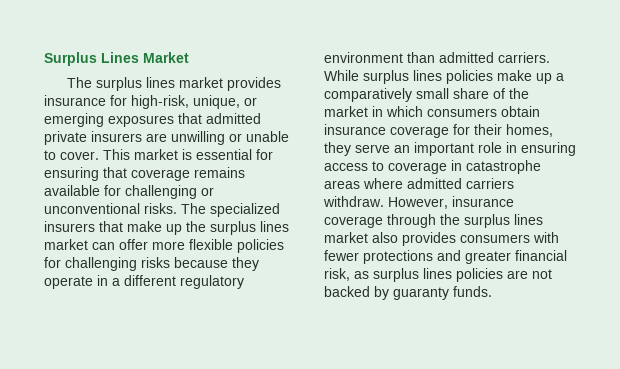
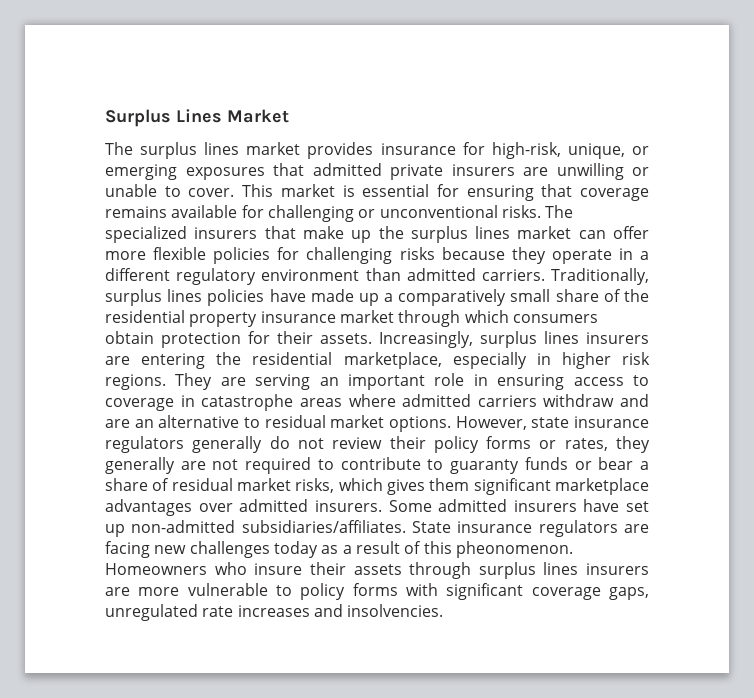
- While surplus lines policies make up a comparatively small share of the market in which consumers obtain insurance coverage for their homes, they serve an important role in ensuring access to coverage in catastrophe areas where admitted carriers withdraw. However, insurance coverage through the surplus lines market also provides consumers with fewer protections and greater financial risk, as surplus lines policies are not backed by guaranty funds.
+ Traditionally, surplus lines policies have made up a comparatively small share of the residential property insurance market through which consumers obtain protection for their assets. Increasingly, surplus lines insurers are entering the residential marketplace, especially in higher risk regions. They are serving an important role in ensuring access to coverage in catastrophe areas where admitted carriers withdraw and are an alternative to residual market options. However, state insurance regulators generally do not review their policy forms or rates, they generally are not required to contribute to guaranty funds or bear a share of residual market risks, which gives them significant marketplace advantages over admitted insurers. Some admitted insurers have set up non-admitted subsidiaries/affiliates. State insurance regulators are facing new challenges today as a result of this pheonomenon. Homeowners who insure their assets through surplus lines insurers are more vulnerable to policy forms with significant coverage gaps, unregulated rate increases and insolvencies.

